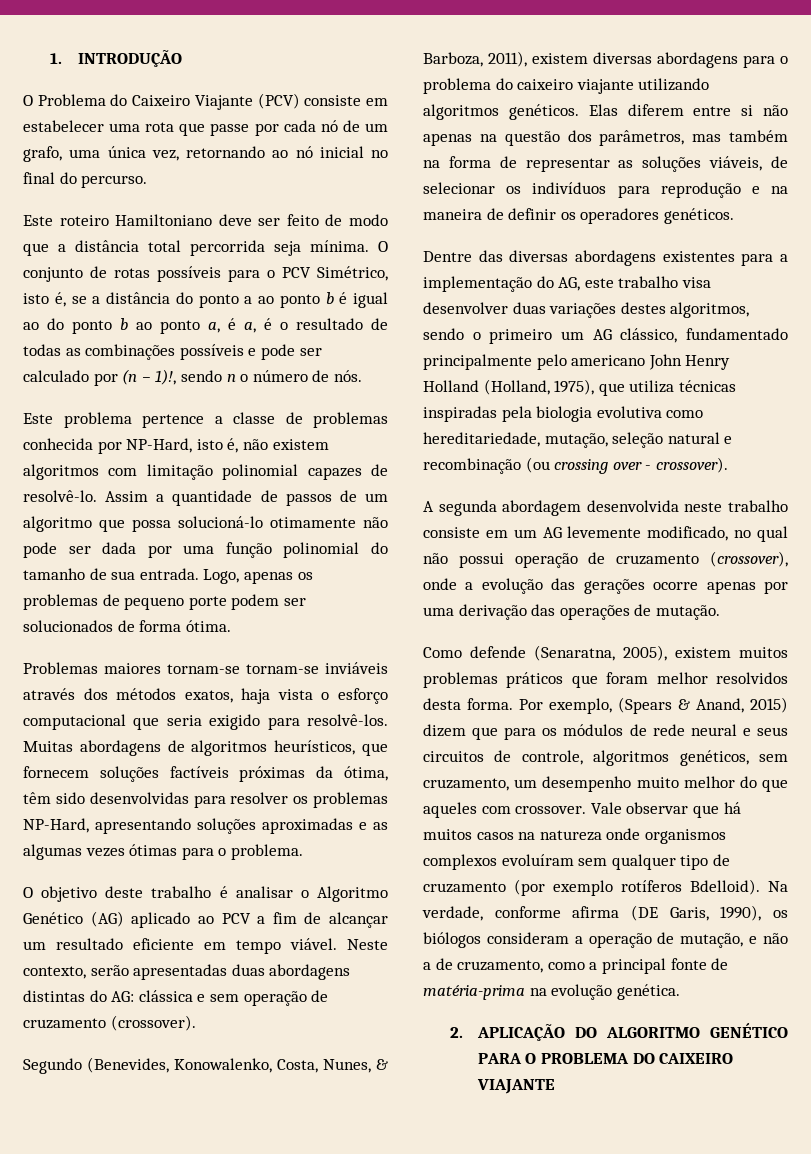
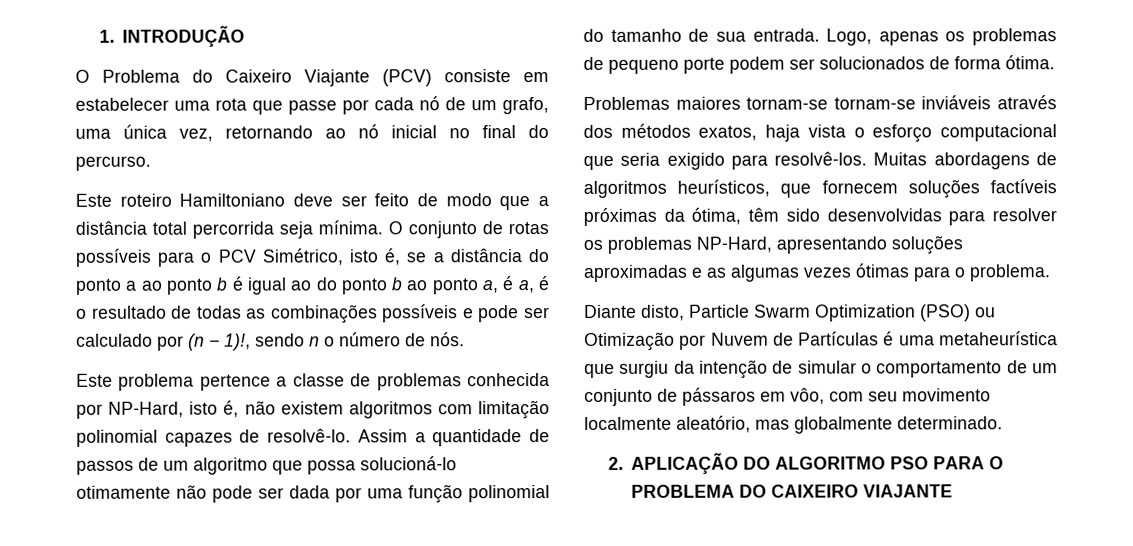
- O objetivo deste trabalho é analisar o Algoritmo Genético (AG) aplicado ao PCV a fim de alcançar um resultado eficiente em tempo viável. Neste contexto, serão apresentadas duas abordagens distintas do AG: clássica e sem operação de cruzamento (crossover).
- Segundo (Benevides, Konowalenko, Costa, Nunes, & Barboza, 2011), existem diversas abordagens para o problema do caixeiro viajante utilizando algoritmos genéticos. Elas diferem entre si não apenas na questão dos parâmetros, mas também na forma de representar as soluções viáveis, de selecionar os indivíduos para reprodução e na maneira de definir os operadores genéticos.
- Dentre das diversas abordagens existentes para a implementação do AG, este trabalho visa desenvolver duas variações destes algoritmos, sendo o primeiro um AG clássico, fundamentado principalmente pelo americano John Henry Holland (Holland, 1975), que utiliza técnicas inspiradas pela biologia evolutiva como hereditariedade, mutação, seleção natural e recombinação (ou crossing over - crossover).
- A segunda abordagem desenvolvida neste trabalho consiste em um AG levemente modificado, no qual não possui operação de cruzamento (crossover), onde a evolução das gerações ocorre apenas por uma derivação das operações de mutação.
- Como defende (Senaratna, 2005), existem muitos problemas práticos que foram melhor resolvidos desta forma. Por exemplo, (Spears & Anand, 2015) dizem que para os módulos de rede neural e seus circuitos de controle, algoritmos genéticos, sem cruzamento, um desempenho muito melhor do que aqueles com crossover. Vale observar que há muitos casos na natureza onde organismos complexos evoluíram sem qualquer tipo de cruzamento (por exemplo rotíferos Bdelloid). Na verdade, conforme afirma (DE Garis, 1990), os biólogos consideram a operação de mutação, e não a de cruzamento, como a principal fonte de matéria-prima na evolução genética.
+ Diante disto, Particle Swarm Optimization (PSO) ou Otimização por Nuvem de Partículas é uma metaheurística que surgiu da intenção de simular o comportamento de um conjunto de pássaros em vôo, com seu movimento localmente aleatório, mas globalmente determinado.
- 2. APLICAÇÃO DO ALGORITMO GENÉTICO PARA O PROBLEMA DO CAIXEIRO VIAJANTE
+ 2. APLICAÇÃO DO ALGORITMO PSO PARA O PROBLEMA DO CAIXEIRO VIAJANTE

